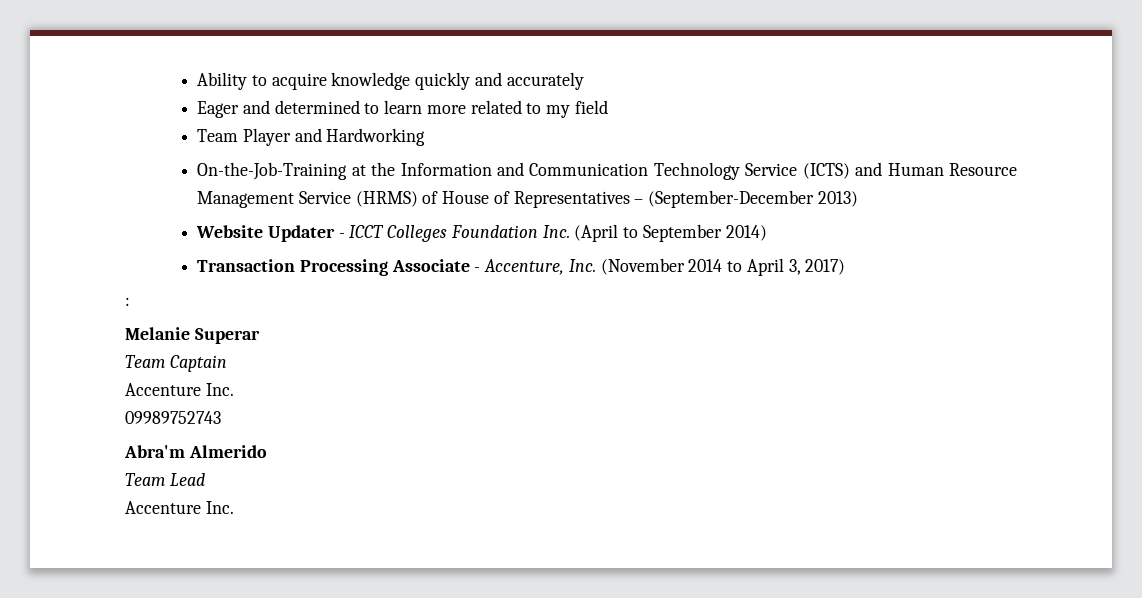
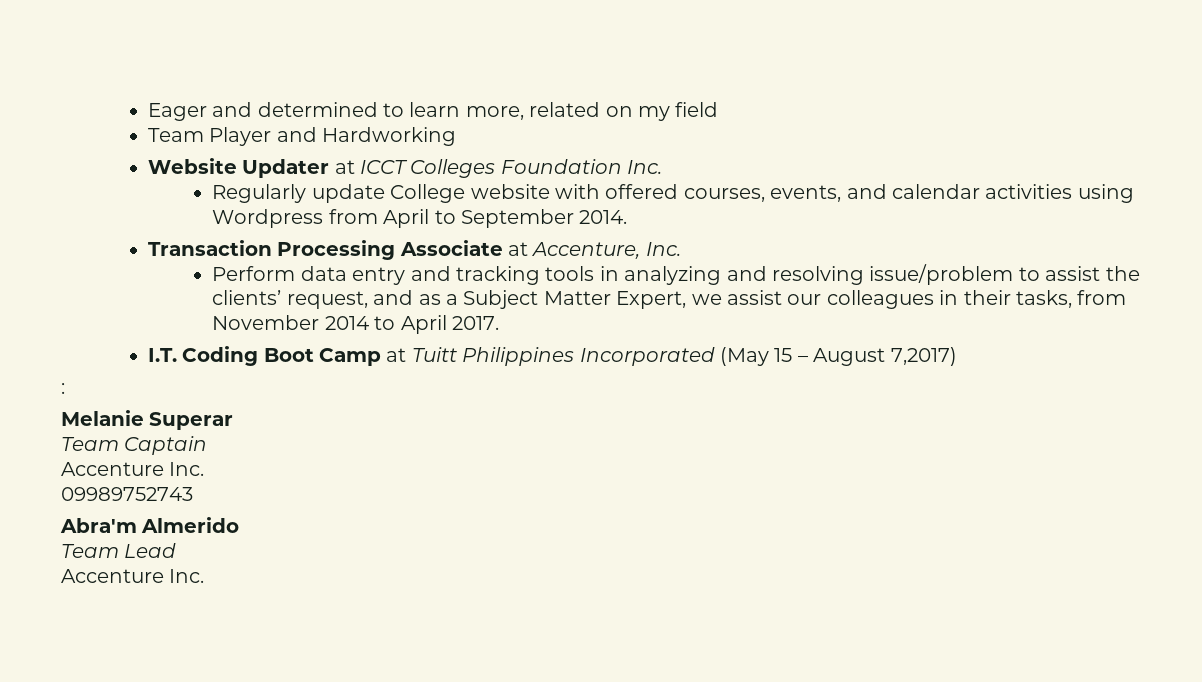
- Ability to acquire knowledge quickly and accurately
- Eager and determined to learn more related to my field
+ Eager and determined to learn more, related on my field
- On-the-Job-Training at the Information and Communication Technology Service (ICTS) and Human Resource Management Service (HRMS) of House of Representatives – (September-December 2013)
- Website Updater - ICCT Colleges Foundation Inc. (April to September 2014)
+ Website Updater at ICCT Colleges Foundation Inc.
+ Regularly update College website with offered courses, events, and calendar activities using Wordpress from April to September 2014.
- Transaction Processing Associate - Accenture, Inc. (November 2014 to April 3, 2017)
+ Transaction Processing Associate at Accenture, Inc.
+ Perform data entry and tracking tools in analyzing and resolving issue/problem to assist the clients’ request, and as a Subject Matter Expert, we assist our colleagues in their tasks, from November 2014 to April 2017.
+ I.T. Coding Boot Camp at Tuitt Philippines Incorporated (May 15 – August 7,2017)

